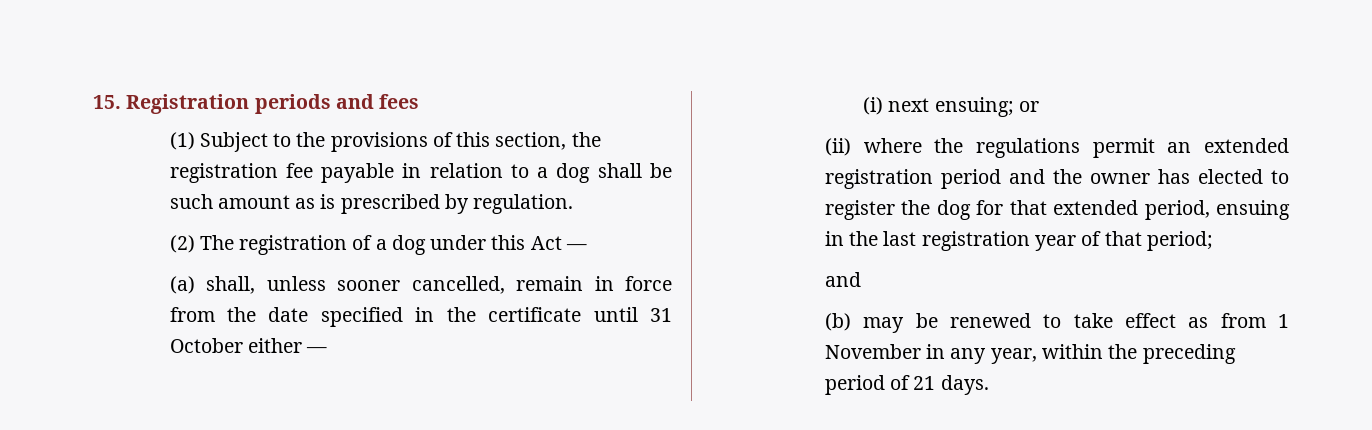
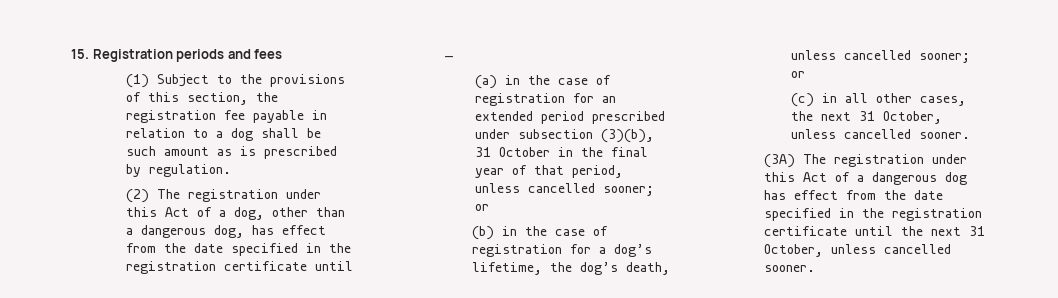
- (2) The registration of a dog under this Act —
- (a) shall, unless sooner cancelled, remain in force from the date specified in the certificate until 31 October either —
- (i) next ensuing; or
- (ii) where the regulations permit an extended registration period and the owner has elected to register the dog for that extended period, ensuing in the last registration year of that period;
- and
- (b) may be renewed to take effect as from 1 November in any year, within the preceding period of 21 days.
+ (2) The registration under this Act of a dog, other than a dangerous dog, has effect from the date specified in the registration certificate until —
+ (a) in the case of registration for an extended period prescribed under subsection (3)(b), 31 October in the final year of that period, unless cancelled sooner; or
+ (b) in the case of registration for a dog’s lifetime, the dog’s death, unless cancelled sooner; or
+ (c) in all other cases, the next 31 October, unless cancelled sooner.
+ (3A) The registration under this Act of a dangerous dog has effect from the date specified in the registration certificate until the next 31 October, unless cancelled sooner.

